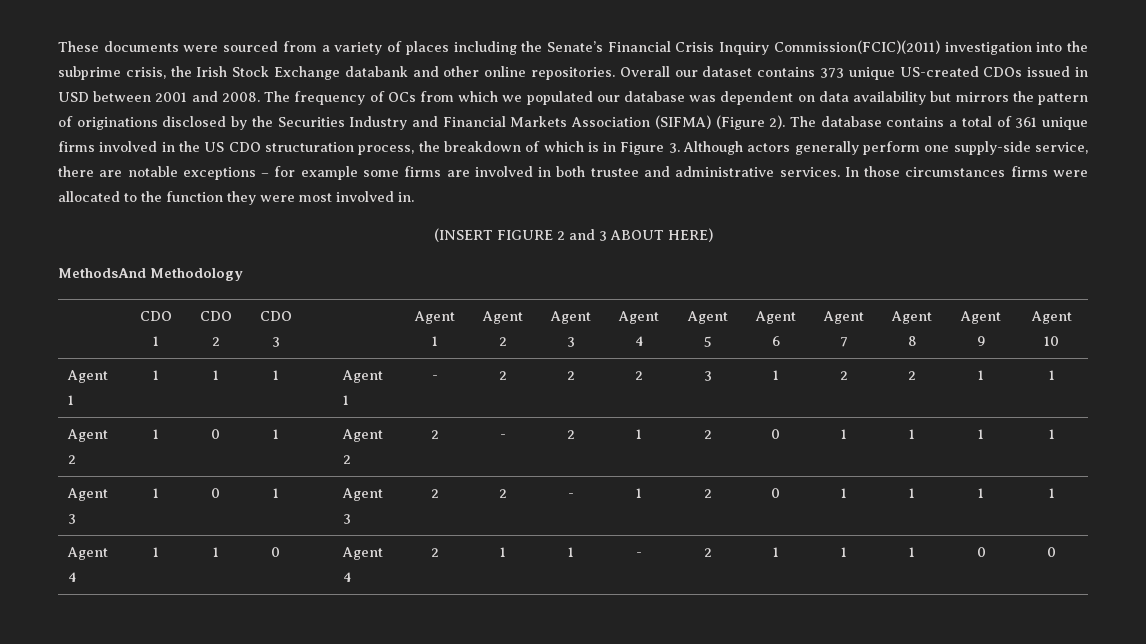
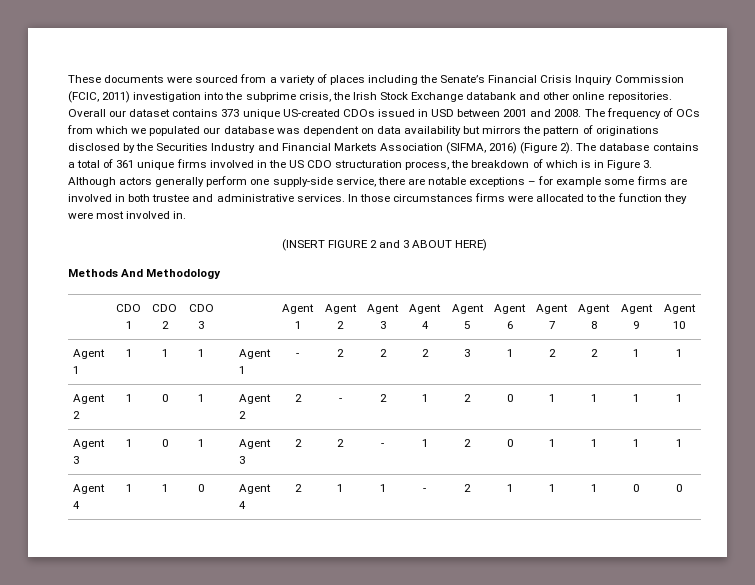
- These documents were sourced from a variety of places including the Senate’s Financial Crisis Inquiry Commission(FCIC)(2011) investigation into the subprime crisis, the Irish Stock Exchange databank and other online repositories.
+ These documents were sourced from a variety of places including the Senate’s Financial Crisis Inquiry Commission (FCIC, 2011) investigation into the subprime crisis, the Irish Stock Exchange databank and other online repositories.
- The frequency of OCs from which we populated our database was dependent on data availability but mirrors the pattern of originations disclosed by the Securities Industry and Financial Markets Association (SIFMA) (Figure 2).
+ The frequency of OCs from which we populated our database was dependent on data availability but mirrors the pattern of originations disclosed by the Securities Industry and Financial Markets Association (SIFMA, 2016) (Figure 2).
- MethodsAnd Methodology
+ Methods And Methodology

